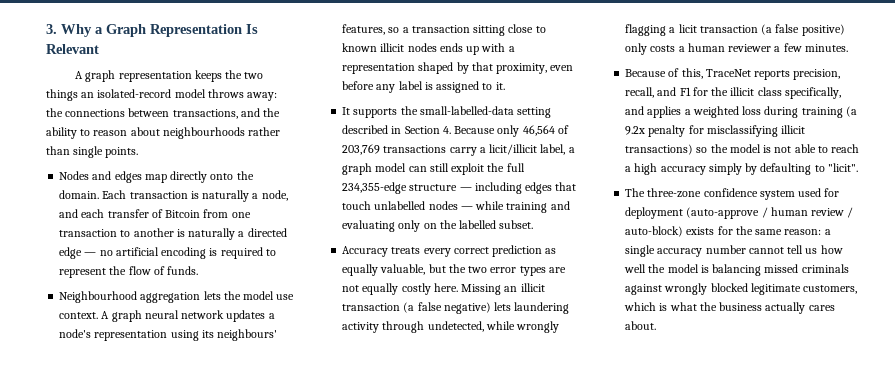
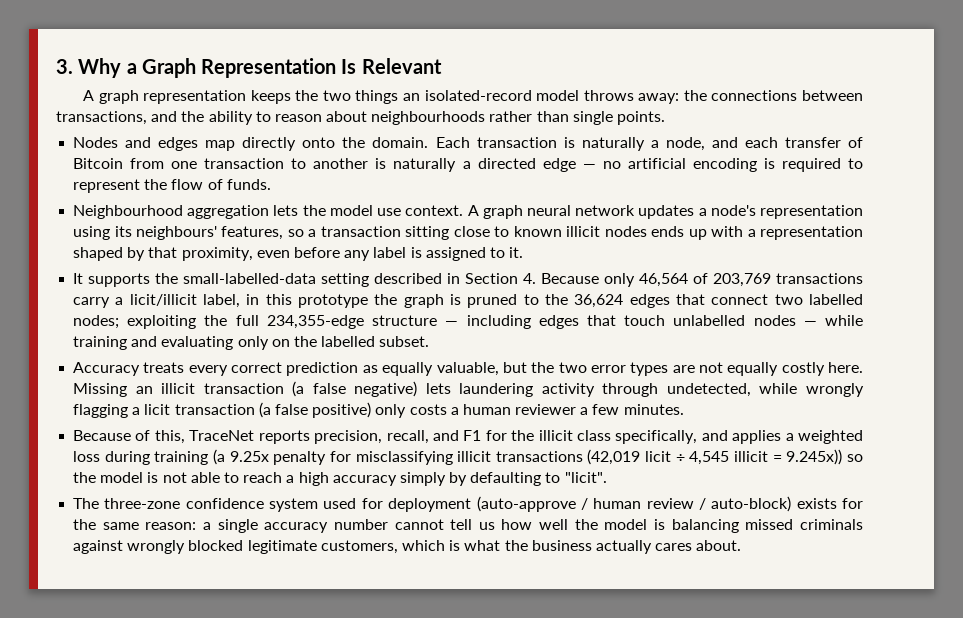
- It supports the small-labelled-data setting described in Section 4. Because only 46,564 of 203,769 transactions carry a licit/illicit label, a graph model can still exploit the full 234,355-edge structure — including edges that touch unlabelled nodes — while training and evaluating only on the labelled subset.
+ It supports the small-labelled-data setting described in Section 4. Because only 46,564 of 203,769 transactions carry a licit/illicit label, in this prototype the graph is pruned to the 36,624 edges that connect two labelled nodes; exploiting the full 234,355-edge structure — including edges that touch unlabelled nodes — while training and evaluating only on the labelled subset.
- Because of this, TraceNet reports precision, recall, and F1 for the illicit class specifically, and applies a weighted loss during training (a 9.2x penalty for misclassifying illicit transactions) so the model is not able to reach a high accuracy simply by defaulting to "licit".
+ Because of this, TraceNet reports precision, recall, and F1 for the illicit class specifically, and applies a weighted loss during training (a 9.25x penalty for misclassifying illicit transactions (42,019 licit ÷ 4,545 illicit = 9.245x)) so the model is not able to reach a high accuracy simply by defaulting to "licit".

